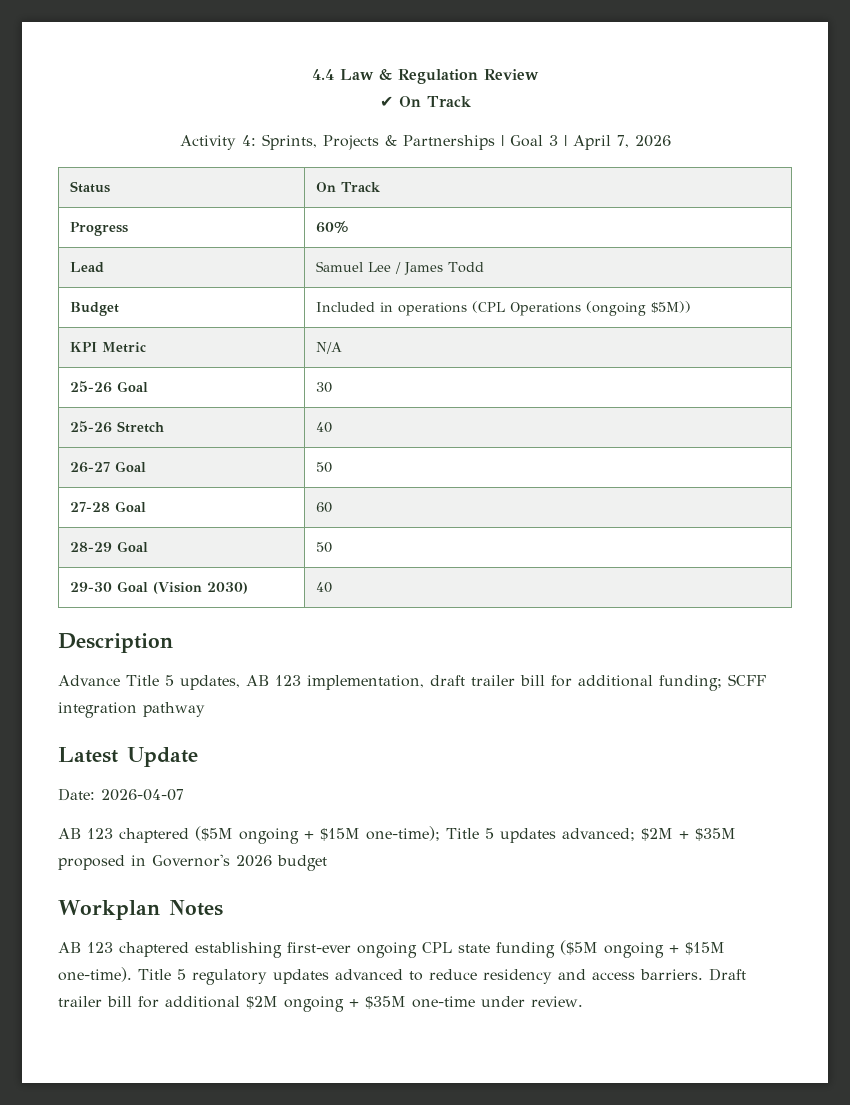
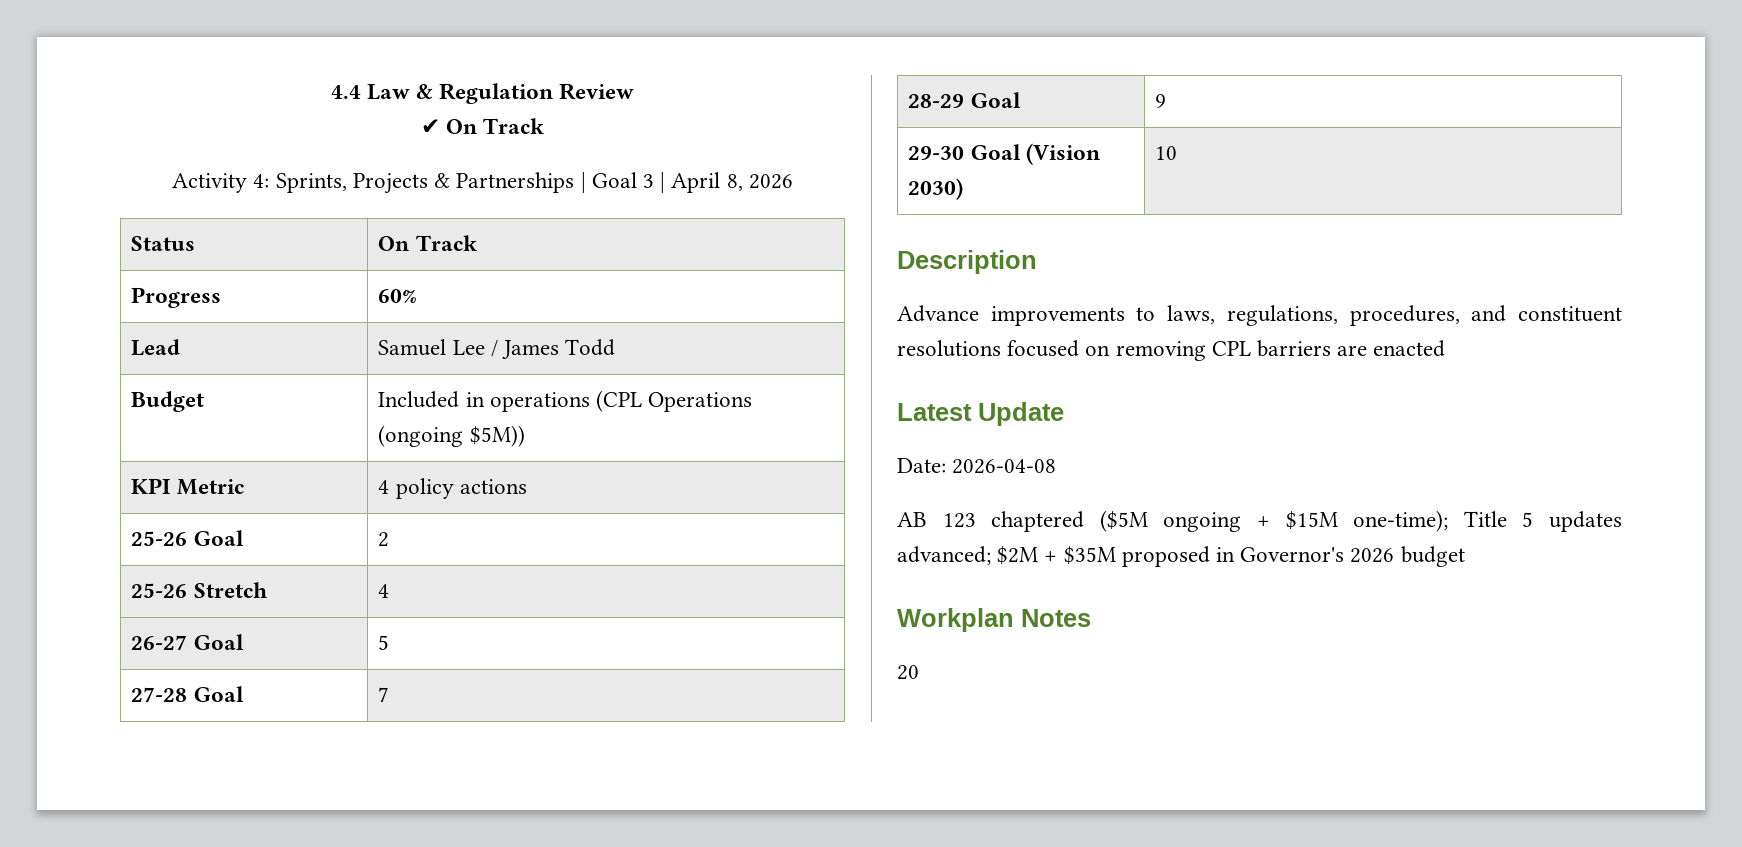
- Activity 4: Sprints, Projects & Partnerships | Goal 3 | April 7, 2026
+ Activity 4: Sprints, Projects & Partnerships | Goal 3 | April 8, 2026
- KPI Metric | N/A
+ KPI Metric | 4 policy actions
- 25-26 Goal | 30
+ 25-26 Goal | 2
- 25-26 Stretch | 40
+ 25-26 Stretch | 4
- 26-27 Goal | 50
+ 26-27 Goal | 5
- 27-28 Goal | 60
+ 27-28 Goal | 7
- 28-29 Goal | 50
+ 28-29 Goal | 9
- 29-30 Goal (Vision 2030) | 40
+ 29-30 Goal (Vision 2030) | 10
- Advance Title 5 updates, AB 123 implementation, draft trailer bill for additional funding; SCFF integration pathway
+ Advance improvements to laws, regulations, procedures, and constituent resolutions focused on removing CPL barriers are enacted
- Date: 2026-04-07
+ Date: 2026-04-08
- AB 123 chaptered establishing first-ever ongoing CPL state funding ($5M ongoing + $15M one-time). Title 5 regulatory updates advanced to reduce residency and access barriers. Draft trailer bill for additional $2M ongoing + $35M one-time under review.
+ 20

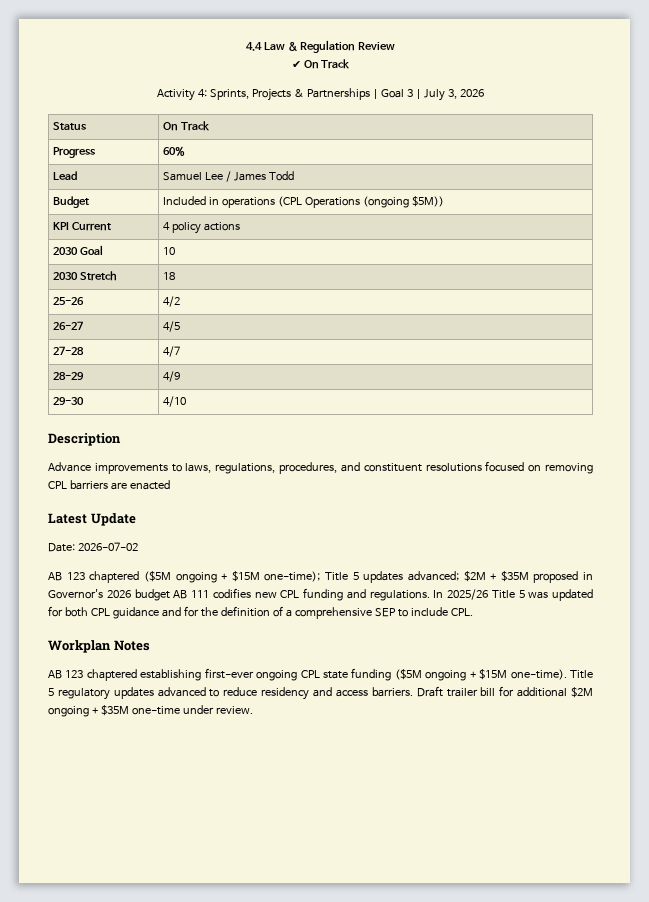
- Activity 4: Sprints, Projects & Partnerships | Goal 3 | April 8, 2026
+ Activity 4: Sprints, Projects & Partnerships | Goal 3 | July 3, 2026
- KPI Metric | 4 policy actions
+ KPI Current | 4 policy actions
- 25-26 Goal | 2
- 25-26 Stretch | 4
+ 2030 Goal | 10
+ 2030 Stretch | 18
+ 25-26 | 4/2
- 26-27 Goal | 5
+ 26-27 | 4/5
- 27-28 Goal | 7
+ 27-28 | 4/7
- 28-29 Goal | 9
+ 28-29 | 4/9
- 29-30 Goal (Vision 2030) | 10
+ 29-30 | 4/10
- Date: 2026-04-08
+ Date: 2026-07-02
- AB 123 chaptered ($5M ongoing + $15M one-time); Title 5 updates advanced; $2M + $35M proposed in Governor's 2026 budget
+ AB 123 chaptered ($5M ongoing + $15M one-time); Title 5 updates advanced; $2M + $35M proposed in Governor's 2026 budget AB 111 codifies new CPL funding and regulations. In 2025/26 Title 5 was updated for both CPL guidance and for the definition of a comprehensive SEP to include CPL.
  Workplan Notes
- 20
+ AB 123 chaptered establishing first-ever ongoing CPL state funding ($5M ongoing + $15M one-time). Title 5 regulatory updates advanced to reduce residency and access barriers. Draft trailer bill for additional $2M ongoing + $35M one-time under review.

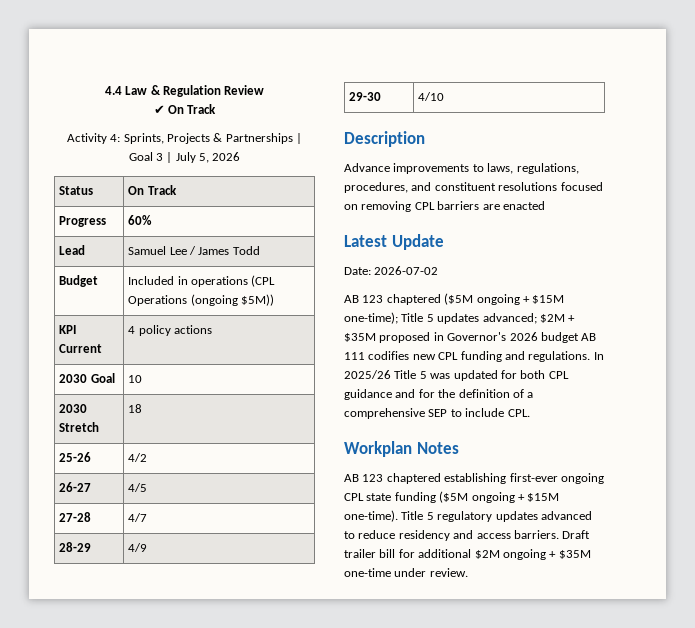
- Activity 4: Sprints, Projects & Partnerships | Goal 3 | July 3, 2026
+ Activity 4: Sprints, Projects & Partnerships | Goal 3 | July 5, 2026

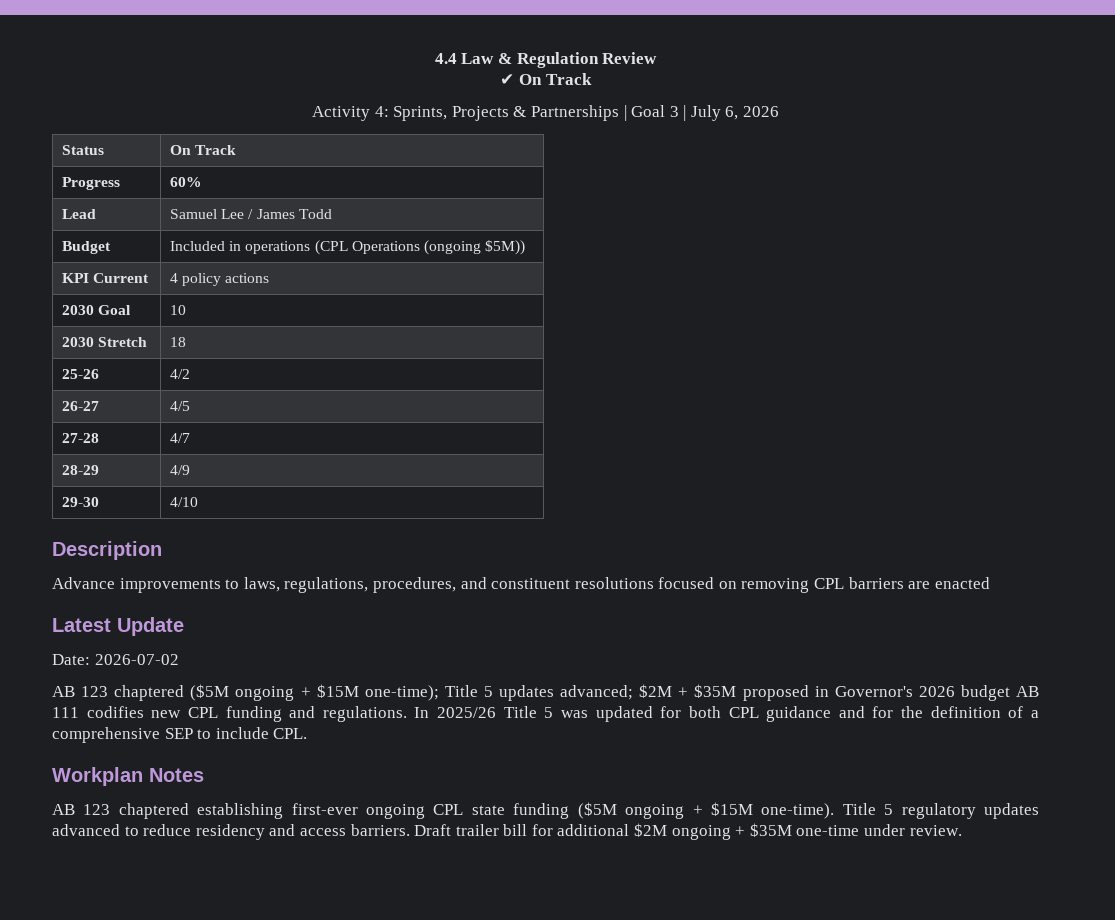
- Activity 4: Sprints, Projects & Partnerships | Goal 3 | July 5, 2026
+ Activity 4: Sprints, Projects & Partnerships | Goal 3 | July 6, 2026

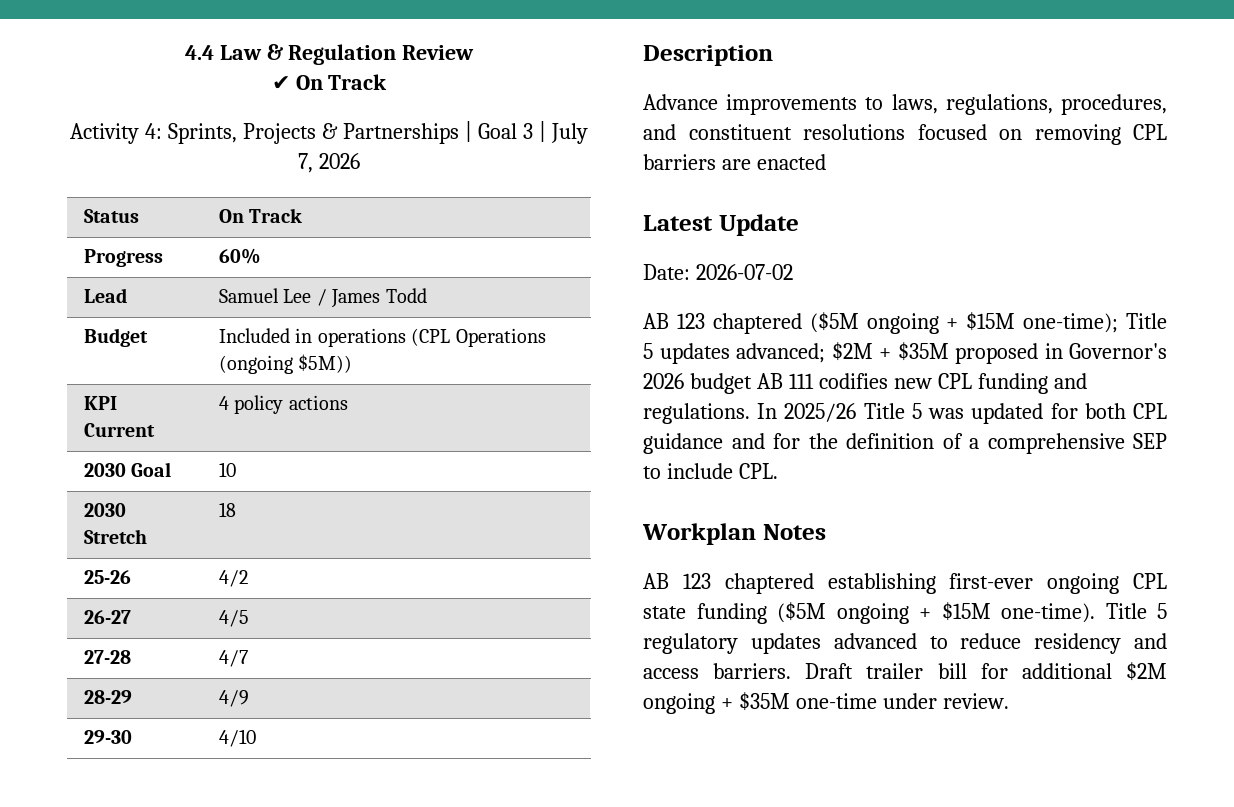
- Activity 4: Sprints, Projects & Partnerships | Goal 3 | July 6, 2026
+ Activity 4: Sprints, Projects & Partnerships | Goal 3 | July 7, 2026

